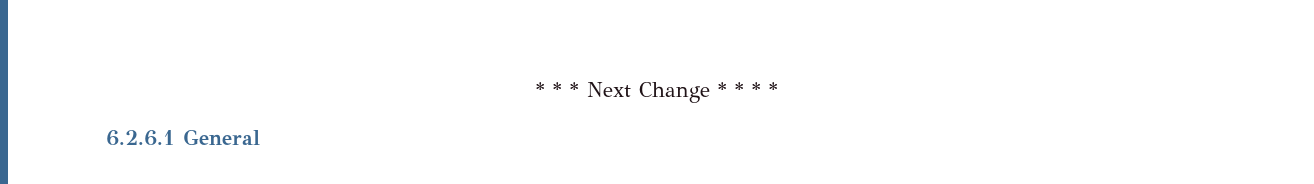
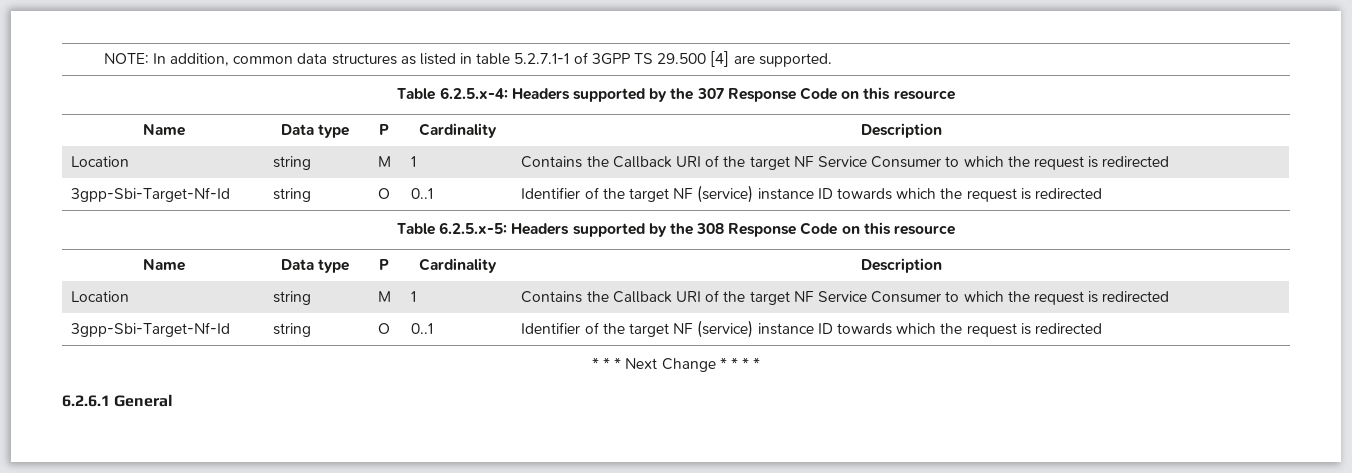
+ NOTE: In addition, common data structures as listed in table 5.2.7.1-1 of 3GPP TS 29.500 [4] are supported.
+ Table 6.2.5.x-4: Headers supported by the 307 Response Code on this resource
+ Name | Data type | P | Cardinality | Description
+ Location | string | M | 1 | Contains the Callback URI of the target NF Service Consumer to which the request is redirected
+ 3gpp-Sbi-Target-Nf-Id | string | O | 0..1 | Identifier of the target NF (service) instance ID towards which the request is redirected
+ Table 6.2.5.x-5: Headers supported by the 308 Response Code on this resource
+ Name | Data type | P | Cardinality | Description
+ Location | string | M | 1 | Contains the Callback URI of the target NF Service Consumer to which the request is redirected
+ 3gpp-Sbi-Target-Nf-Id | string | O | 0..1 | Identifier of the target NF (service) instance ID towards which the request is redirected

